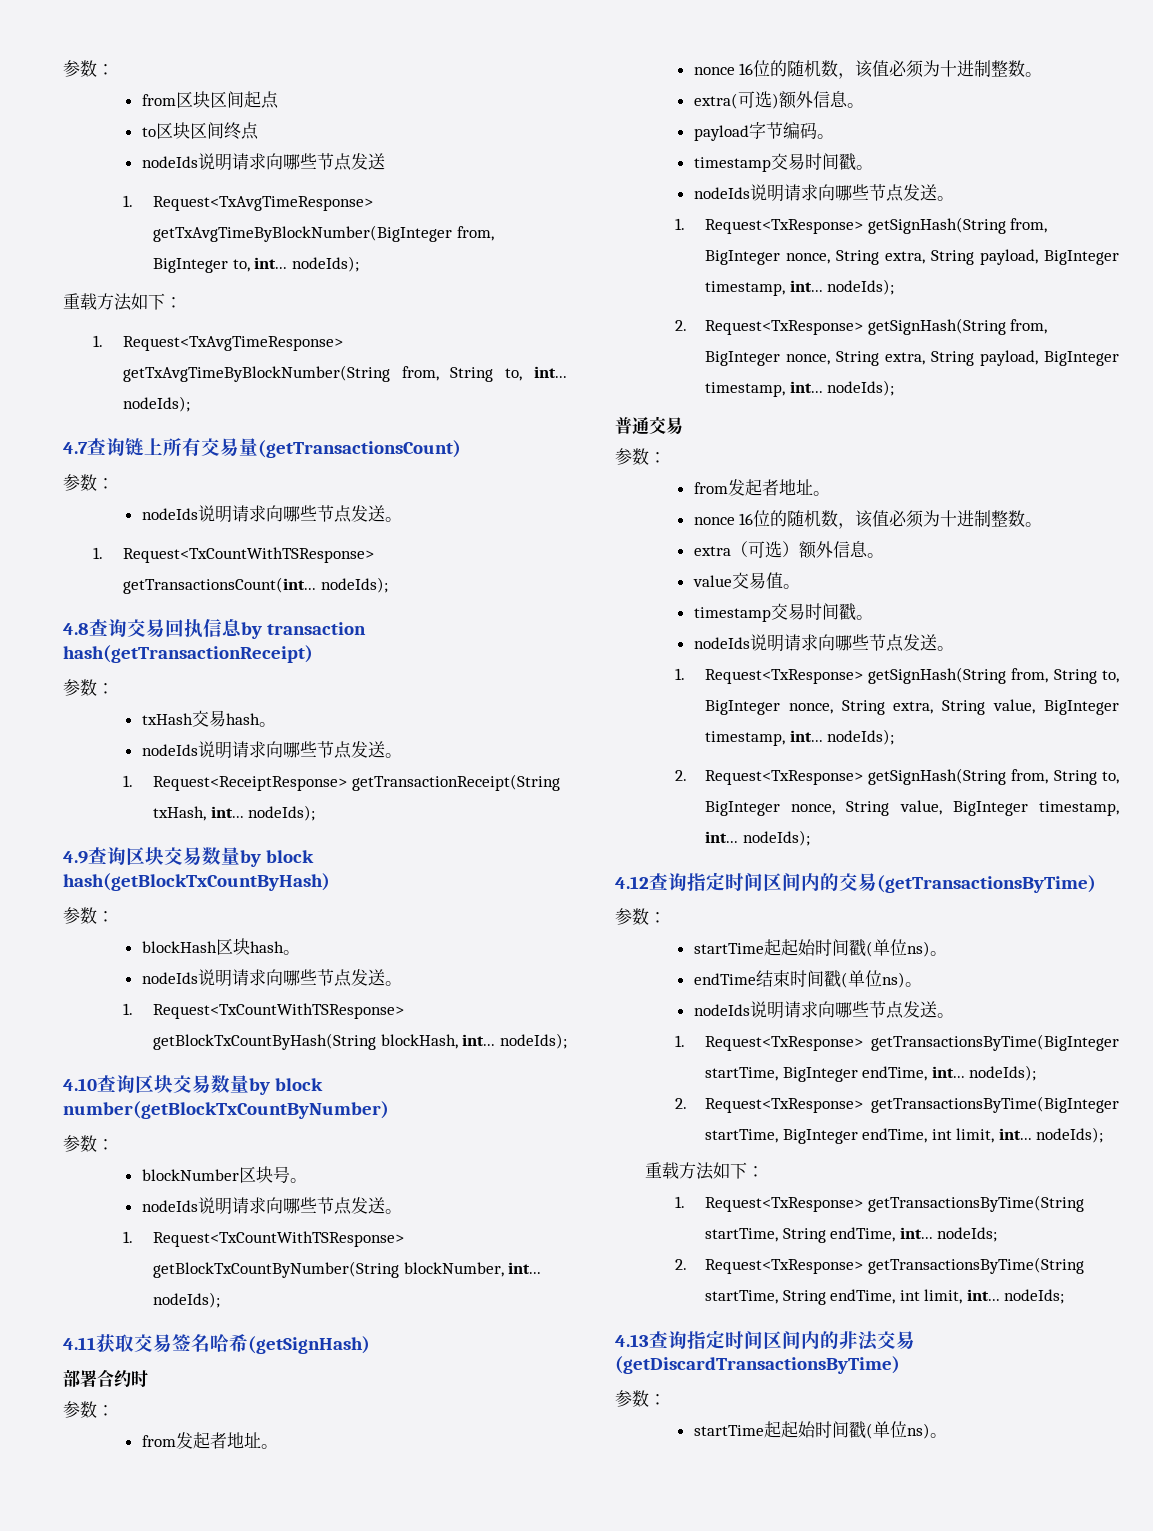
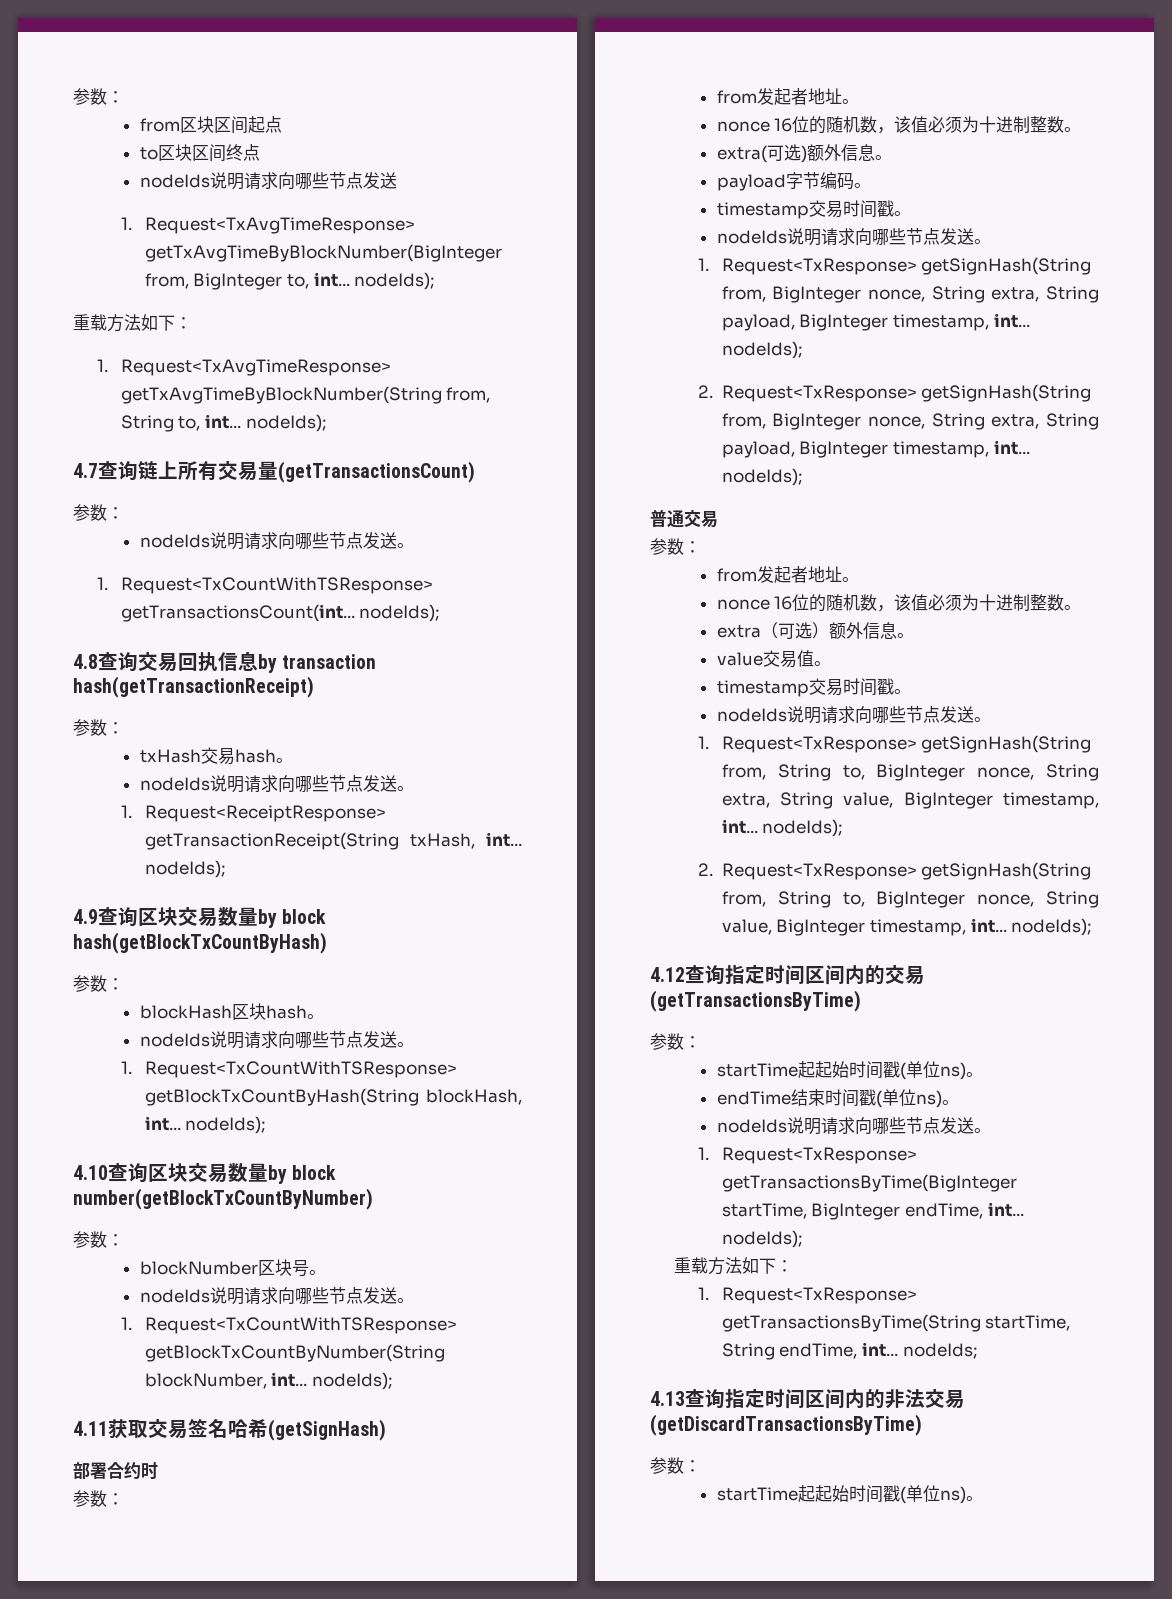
- 2. Request<TxResponse> getTransactionsByTime(BigInteger startTime, BigInteger endTime, int limit, int... nodeIds);
- 2. Request<TxResponse> getTransactionsByTime(String startTime, String endTime, int limit, int... nodeIds;

